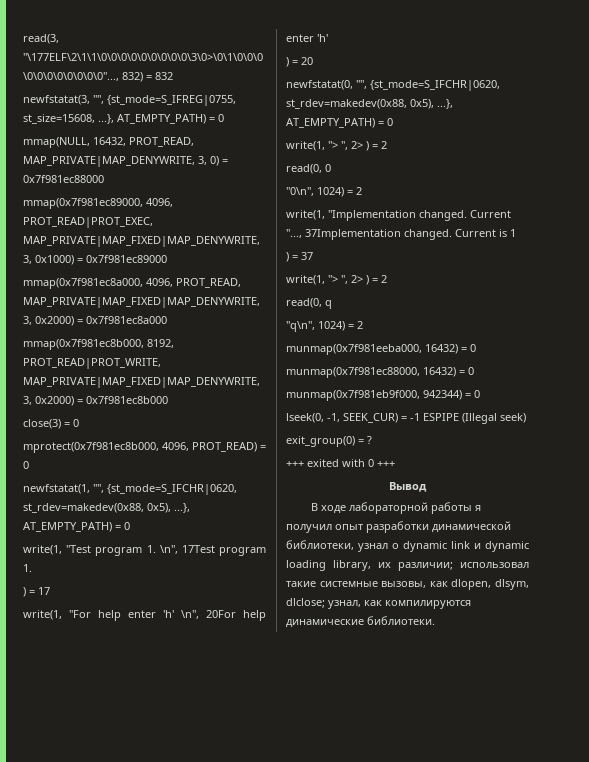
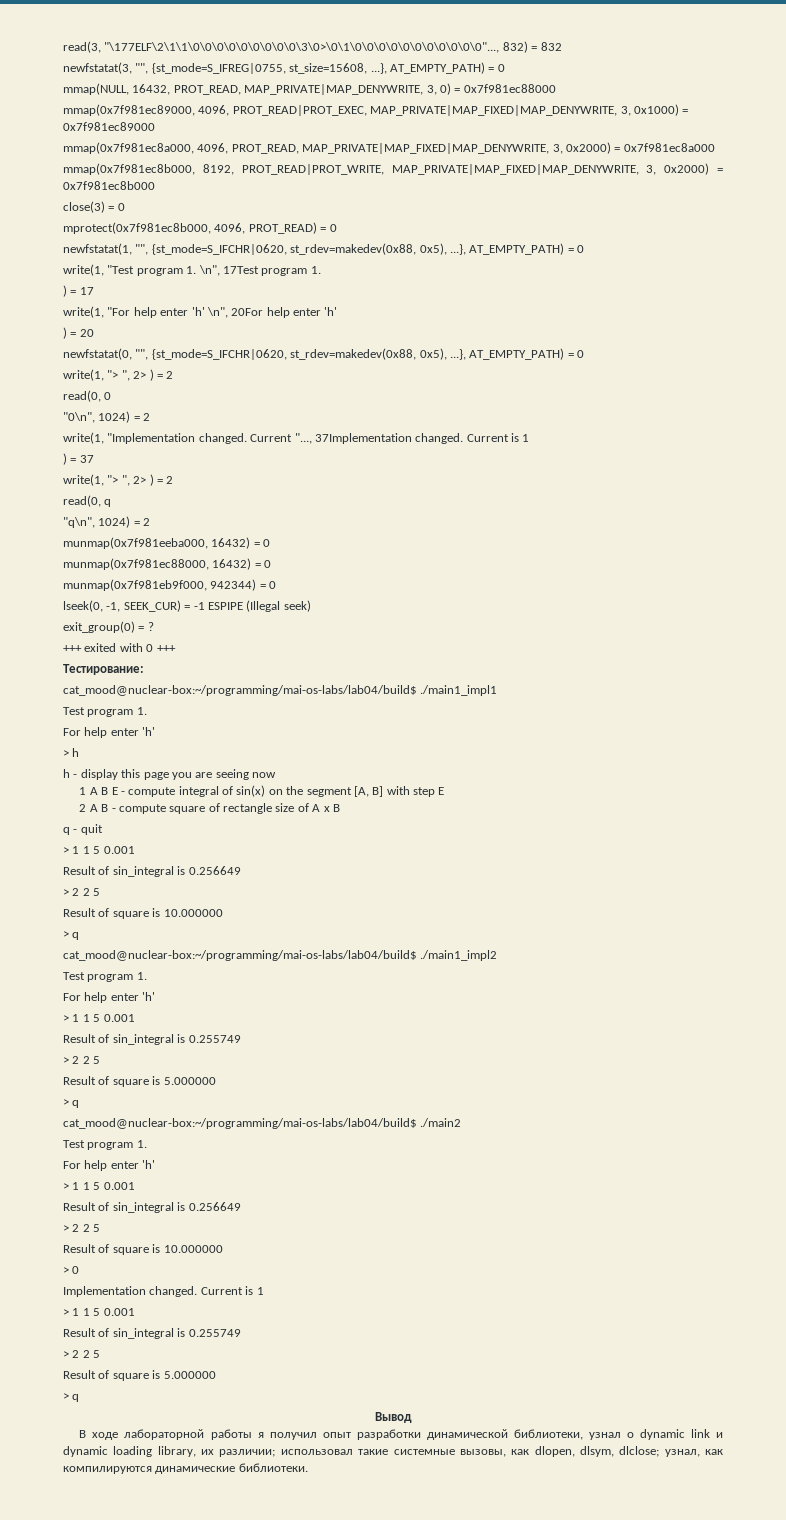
+ Тестирование:
+ cat_mood@nuclear-box:~/programming/mai-os-labs/lab04/build$ ./main1_impl1
+ Test program 1.
+ For help enter 'h'
+ > h
+ h - display this page you are seeing now
+ 1 A B E - compute integral of sin(x) on the segment [A, B] with step E
+ 2 A B - compute square of rectangle size of A x B
+ q - quit
+ > 1 1 5 0.001
+ Result of sin_integral is 0.256649
+ > 2 2 5
+ Result of square is 10.000000
+ > q
+ cat_mood@nuclear-box:~/programming/mai-os-labs/lab04/build$ ./main1_impl2
+ Test program 1.
+ For help enter 'h'
+ > 1 1 5 0.001
+ Result of sin_integral is 0.255749
+ > 2 2 5
+ Result of square is 5.000000
+ > q
+ cat_mood@nuclear-box:~/programming/mai-os-labs/lab04/build$ ./main2
+ Test program 1.
+ For help enter 'h'
+ > 1 1 5 0.001
+ Result of sin_integral is 0.256649
+ > 2 2 5
+ Result of square is 10.000000
+ > 0
+ Implementation changed. Current is 1
+ > 1 1 5 0.001
+ Result of sin_integral is 0.255749
+ > 2 2 5
+ Result of square is 5.000000
+ > q

